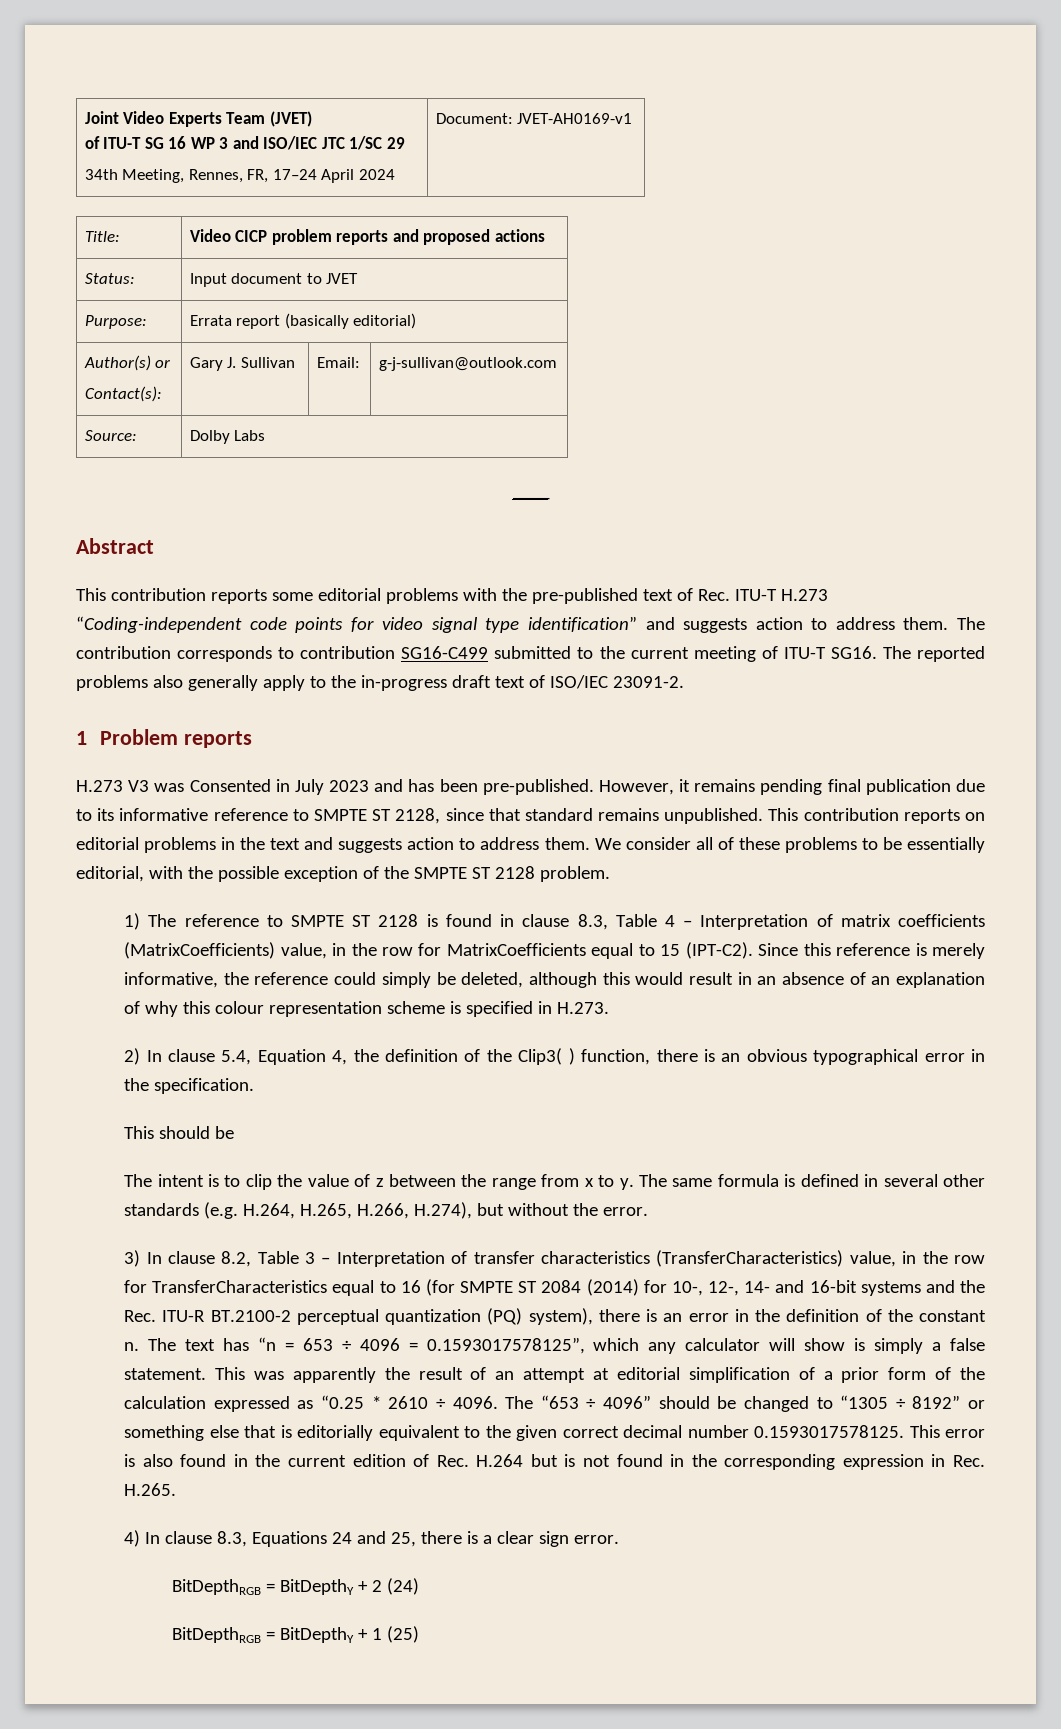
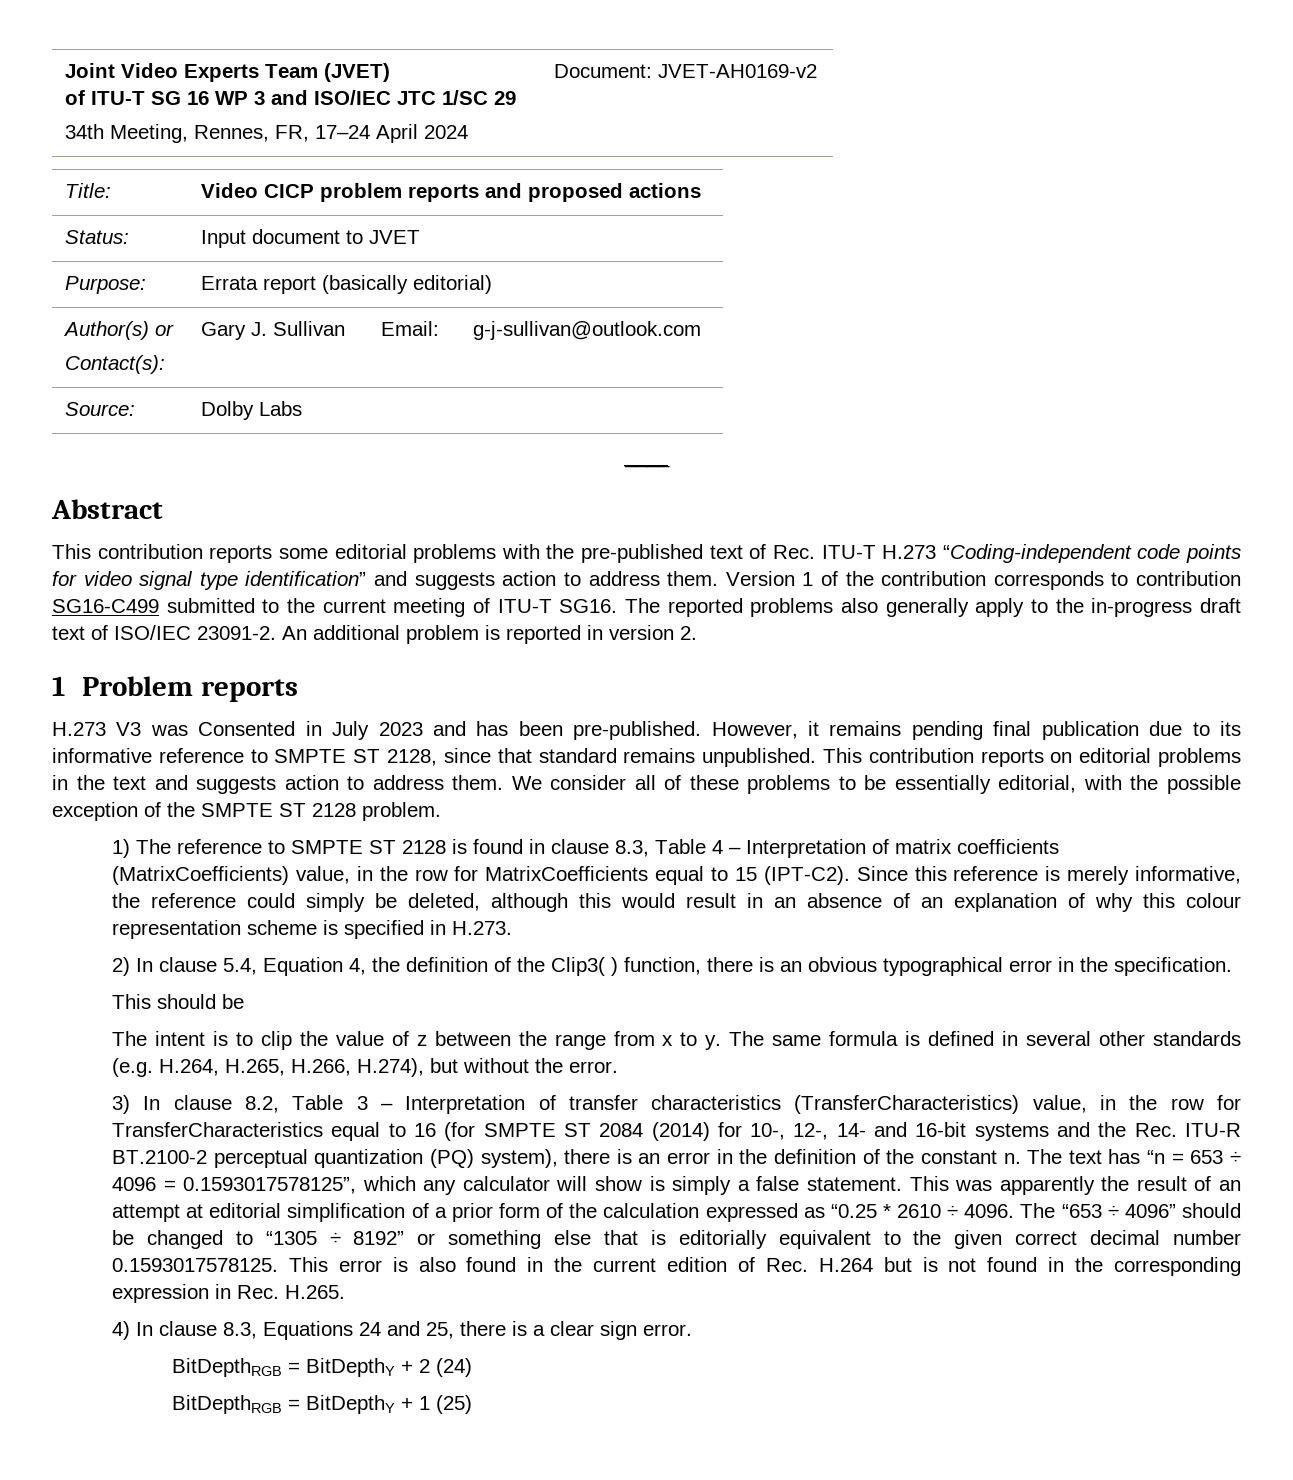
  Joint Video Experts Team (JVET)
  of ITU-T SG 16 WP 3 and ISO/IEC JTC 1/SC 29
- 34th Meeting, Rennes, FR, 17–24 April 2024 | Document: JVET-AH0169-v1
+ 34th Meeting, Rennes, FR, 17–24 April 2024 | Document: JVET-AH0169-v2
- The contribution corresponds to contribution SG16-C499 submitted to the current meeting of ITU-T SG16.
+ Version 1 of the contribution corresponds to contribution SG16-C499 submitted to the current meeting of ITU-T SG16.
+ An additional problem is reported in version 2.

